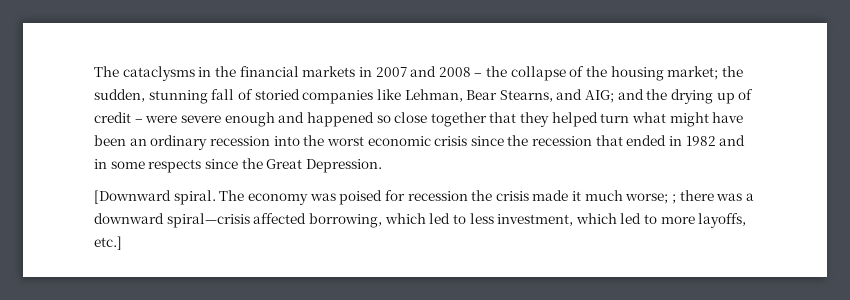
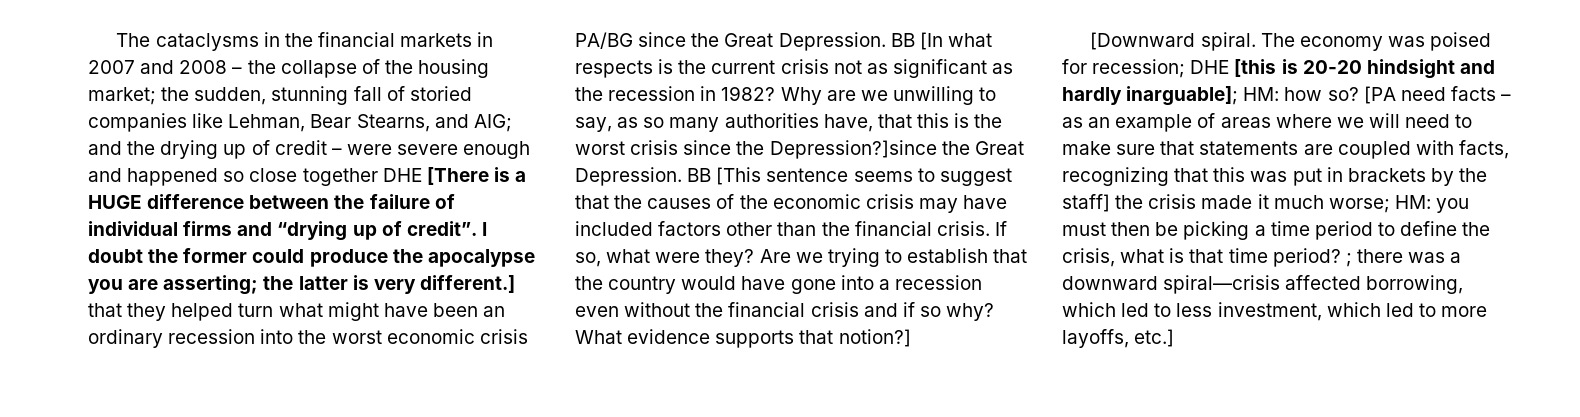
- and the drying up of credit – were severe enough and happened so close together that they helped turn what might have been an ordinary recession into the worst economic crisis since the recession that ended in 1982 and in some respects since the Great Depression.
+ and the drying up of credit – were severe enough and happened so close together DHE [There is a HUGE difference between the failure of individual firms and “drying up of credit”. I doubt the former could produce the apocalypse you are asserting; the latter is very different.] that they helped turn what might have been an ordinary recession into the worst economic crisis PA/BG since the Great Depression. BB [In what respects is the current crisis not as significant as the recession in 1982? Why are we unwilling to say, as so many authorities have, that this is the worst crisis since the Depression?]since the Great Depression. BB [This sentence seems to suggest that the causes of the economic crisis may have included factors other than the financial crisis. If so, what were they? Are we trying to establish that the country would have gone into a recession even without the financial crisis and if so why? What evidence supports that notion?]
- The economy was poised for recession the crisis made it much worse; ; there was a downward spiral—crisis affected borrowing, which led to less investment, which led to more layoffs, etc.]
+ The economy was poised for recession; DHE [this is 20-20 hindsight and hardly inarguable]; HM: how so? [PA need facts – as an example of areas where we will need to make sure that statements are coupled with facts, recognizing that this was put in brackets by the staff] the crisis made it much worse; HM: you must then be picking a time period to define the crisis, what is that time period? ; there was a downward spiral—crisis affected borrowing, which led to less investment, which led to more layoffs, etc.]

